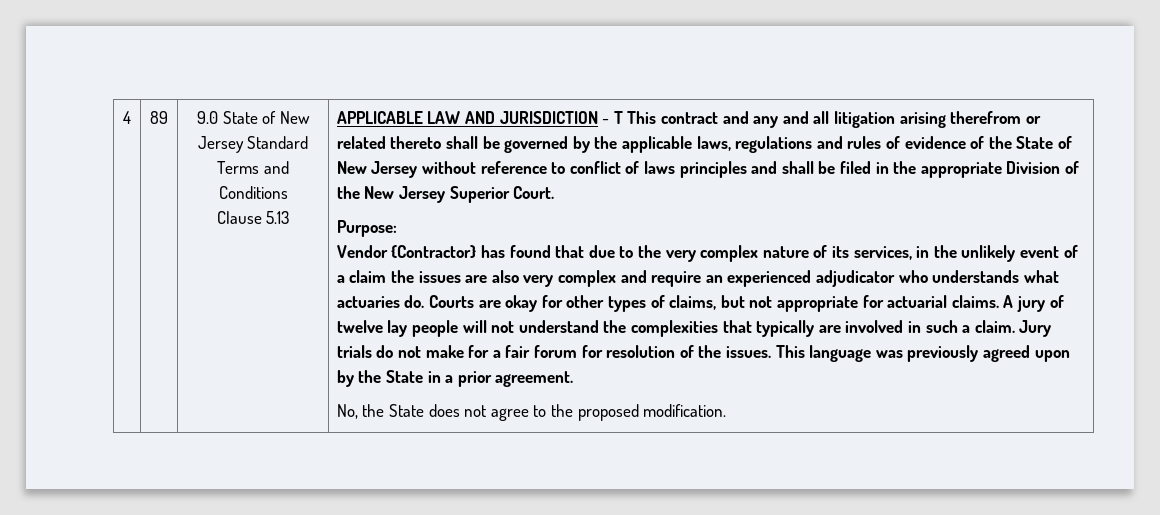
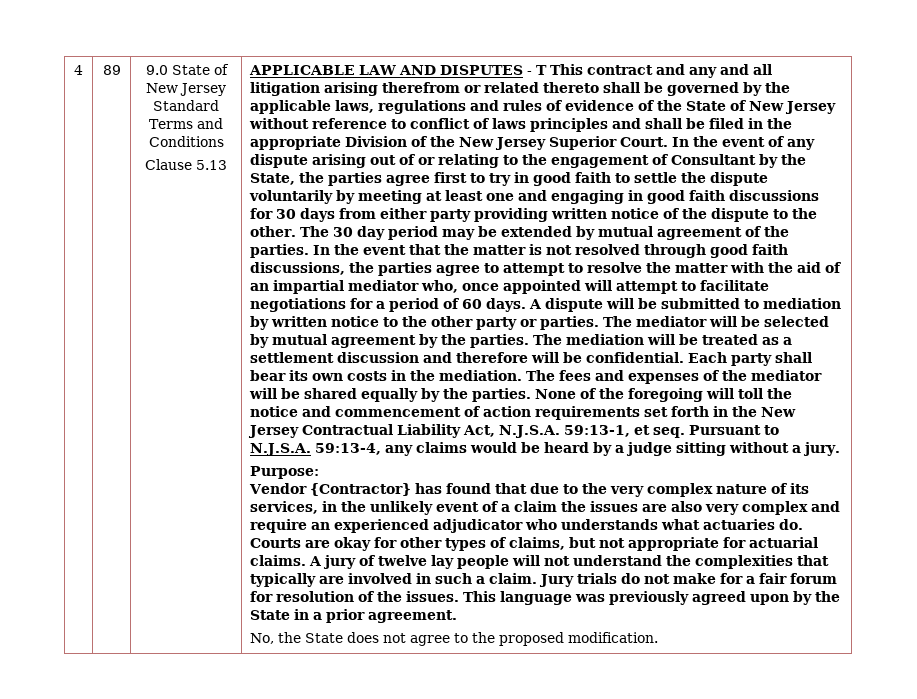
- APPLICABLE LAW AND JURISDICTION - T This contract and any and all litigation arising therefrom or related thereto shall be governed by the applicable laws, regulations and rules of evidence of the State of New Jersey without reference to conflict of laws principles and shall be filed in the appropriate Division of the New Jersey Superior Court.
+ APPLICABLE LAW AND DISPUTES - T This contract and any and all litigation arising therefrom or related thereto shall be governed by the applicable laws, regulations and rules of evidence of the State of New Jersey without reference to conflict of laws principles and shall be filed in the appropriate Division of the New Jersey Superior Court. In the event of any dispute arising out of or relating to the engagement of Consultant by the State, the parties agree first to try in good faith to settle the dispute voluntarily by meeting at least one and engaging in good faith discussions for 30 days from either party providing written notice of the dispute to the other. The 30 day period may be extended by mutual agreement of the parties. In the event that the matter is not resolved through good faith discussions, the parties agree to attempt to resolve the matter with the aid of an impartial mediator who, once appointed will attempt to facilitate negotiations for a period of 60 days. A dispute will be submitted to mediation by written notice to the other party or parties. The mediator will be selected by mutual agreement by the parties. The mediation will be treated as a settlement discussion and therefore will be confidential. Each party shall bear its own costs in the mediation. The fees and expenses of the mediator will be shared equally by the parties. None of the foregoing will toll the notice and commencement of action requirements set forth in the New Jersey Contractual Liability Act, N.J.S.A. 59:13-1, et seq. Pursuant to N.J.S.A. 59:13-4, any claims would be heard by a judge sitting without a jury.

